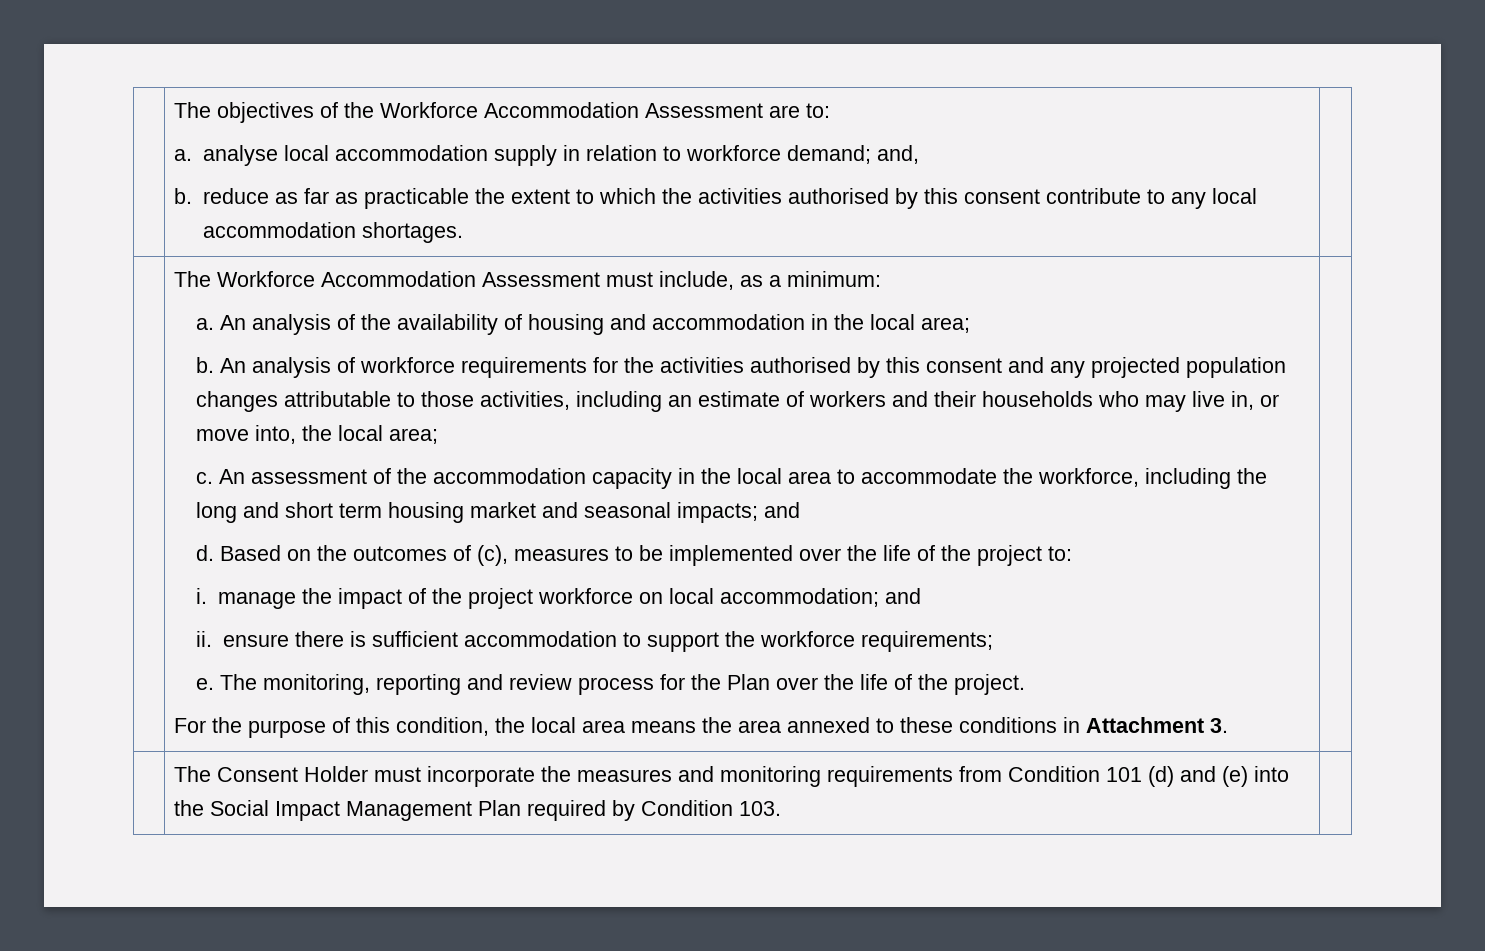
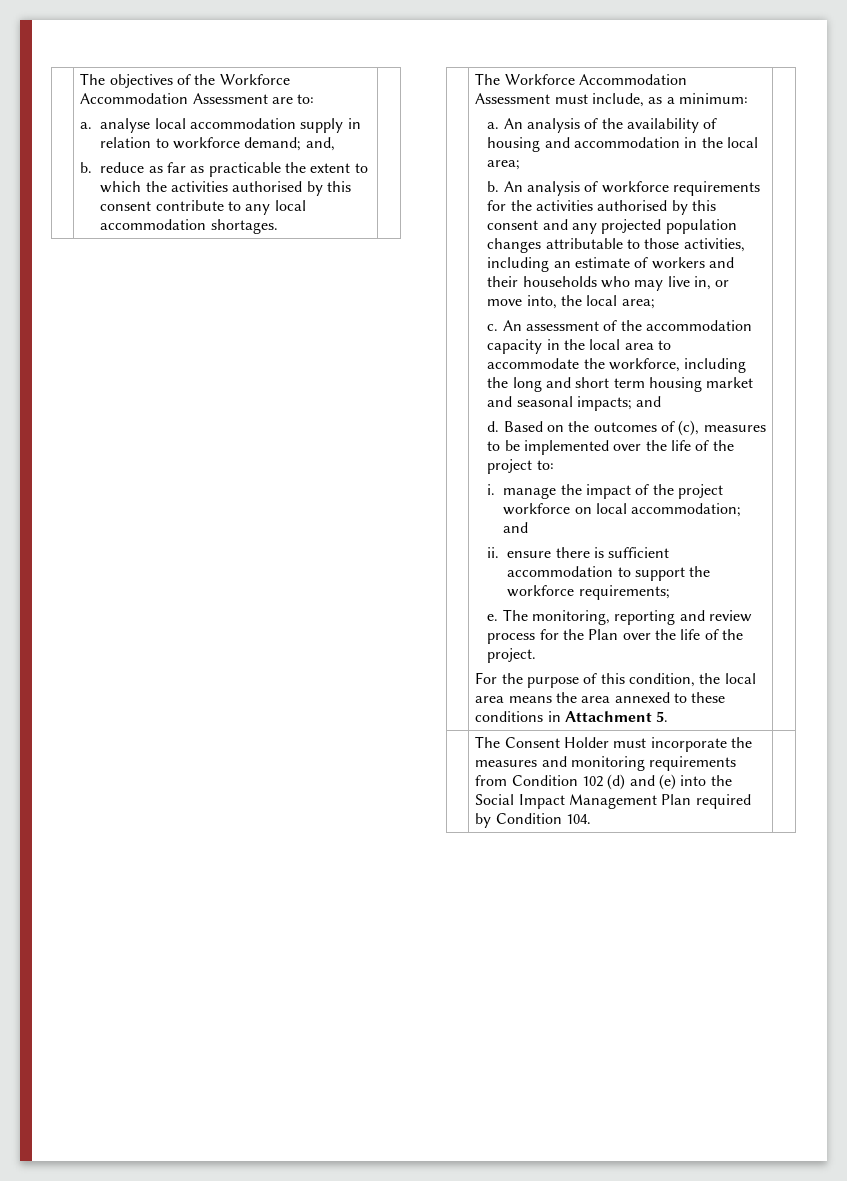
- For the purpose of this condition, the local area means the area annexed to these conditions in Attachment 3.
+ For the purpose of this condition, the local area means the area annexed to these conditions in Attachment 5.
- | The Consent Holder must incorporate the measures and monitoring requirements from Condition 101 (d) and (e) into the Social Impact Management Plan required by Condition 103. |
+ | The Consent Holder must incorporate the measures and monitoring requirements from Condition 102 (d) and (e) into the Social Impact Management Plan required by Condition 104. |

